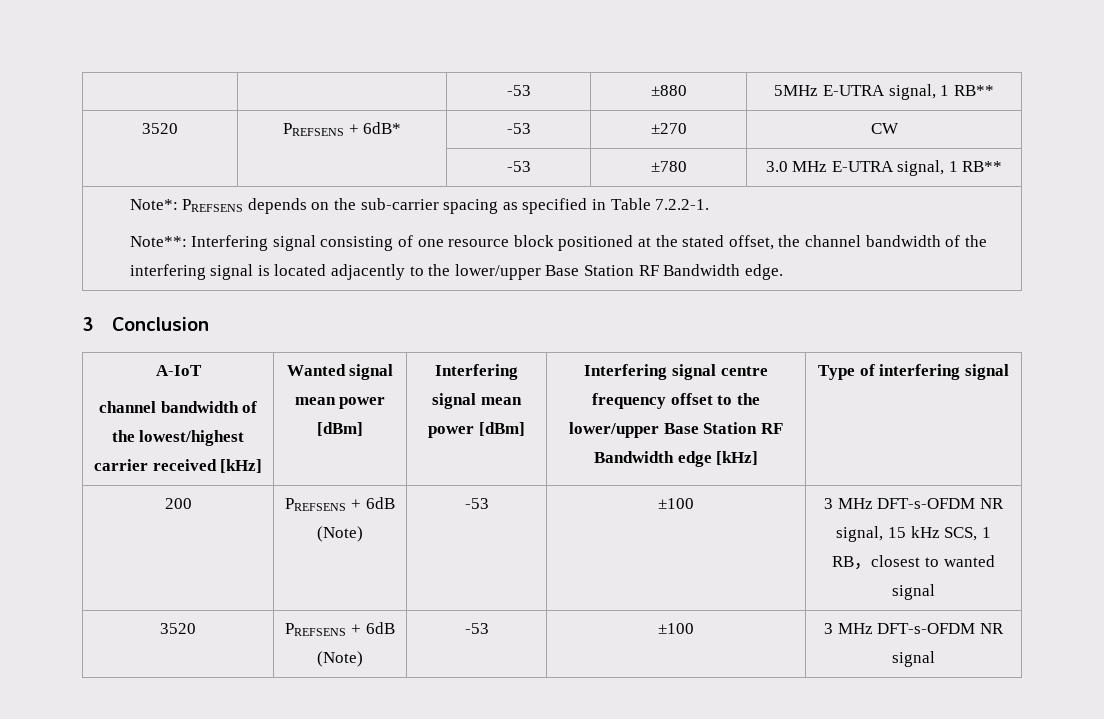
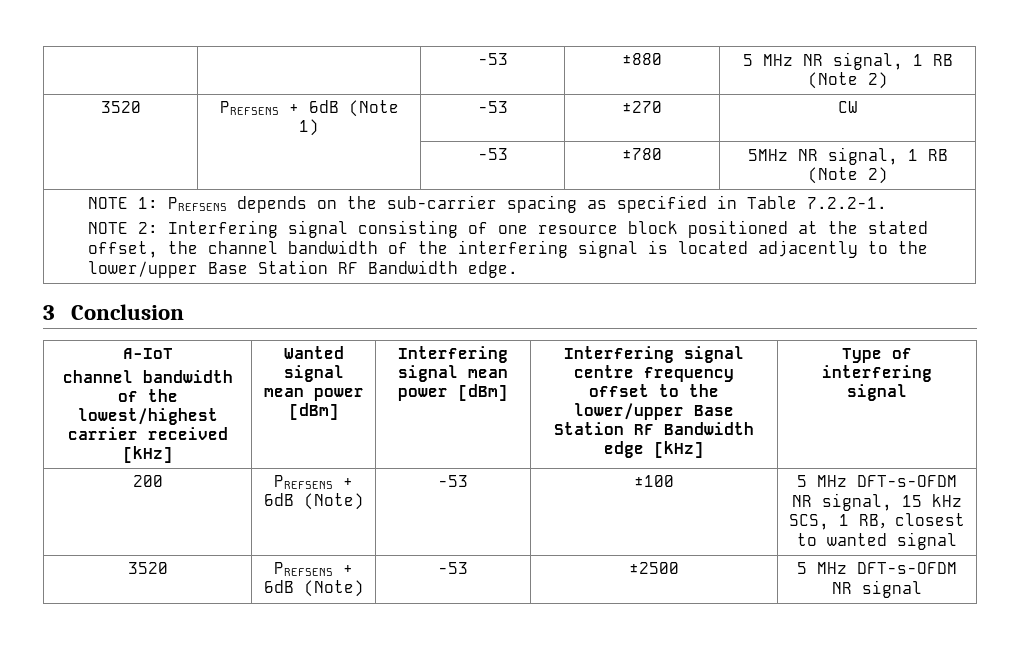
- | | -53 | ±880 | 5MHz E-UTRA signal, 1 RB**
- 3520 | PREFSENS + 6dB* | -53 | ±270 | CW
+ | | -53 | ±880 | 5 MHz NR signal, 1 RB (Note 2)
+ 3520 | PREFSENS + 6dB (Note 1) | -53 | ±270 | CW
- | | -53 | ±780 | 3.0 MHz E-UTRA signal, 1 RB**
- Note*: PREFSENS depends on the sub-carrier spacing as specified in Table 7.2.2-1.
+ | | -53 | ±780 | 5MHz NR signal, 1 RB (Note 2)
+ NOTE 1: PREFSENS depends on the sub-carrier spacing as specified in Table 7.2.2-1.
- Note**: Interfering signal consisting of one resource block positioned at the stated offset, the channel bandwidth of the interfering signal is located adjacently to the lower/upper Base Station RF Bandwidth edge.
+ NOTE 2: Interfering signal consisting of one resource block positioned at the stated offset, the channel bandwidth of the interfering signal is located adjacently to the lower/upper Base Station RF Bandwidth edge.
- 200 | PREFSENS + 6dB (Note) | -53 | ±100 | 3 MHz DFT-s-OFDM NR signal, 15 kHz SCS, 1 RB，closest to wanted signal
+ 200 | PREFSENS + 6dB (Note) | -53 | ±100 | 5 MHz DFT-s-OFDM NR signal, 15 kHz SCS, 1 RB，closest to wanted signal
- 3520 | PREFSENS + 6dB (Note) | -53 | ±100 | 3 MHz DFT-s-OFDM NR signal
+ 3520 | PREFSENS + 6dB (Note) | -53 | ±2500 | 5 MHz DFT-s-OFDM NR signal

